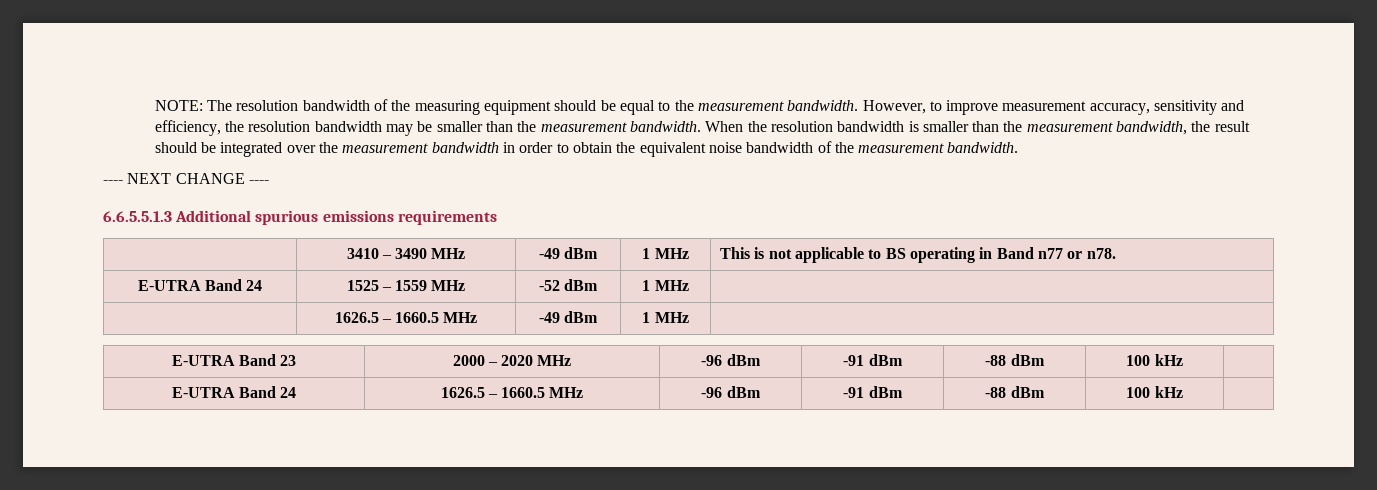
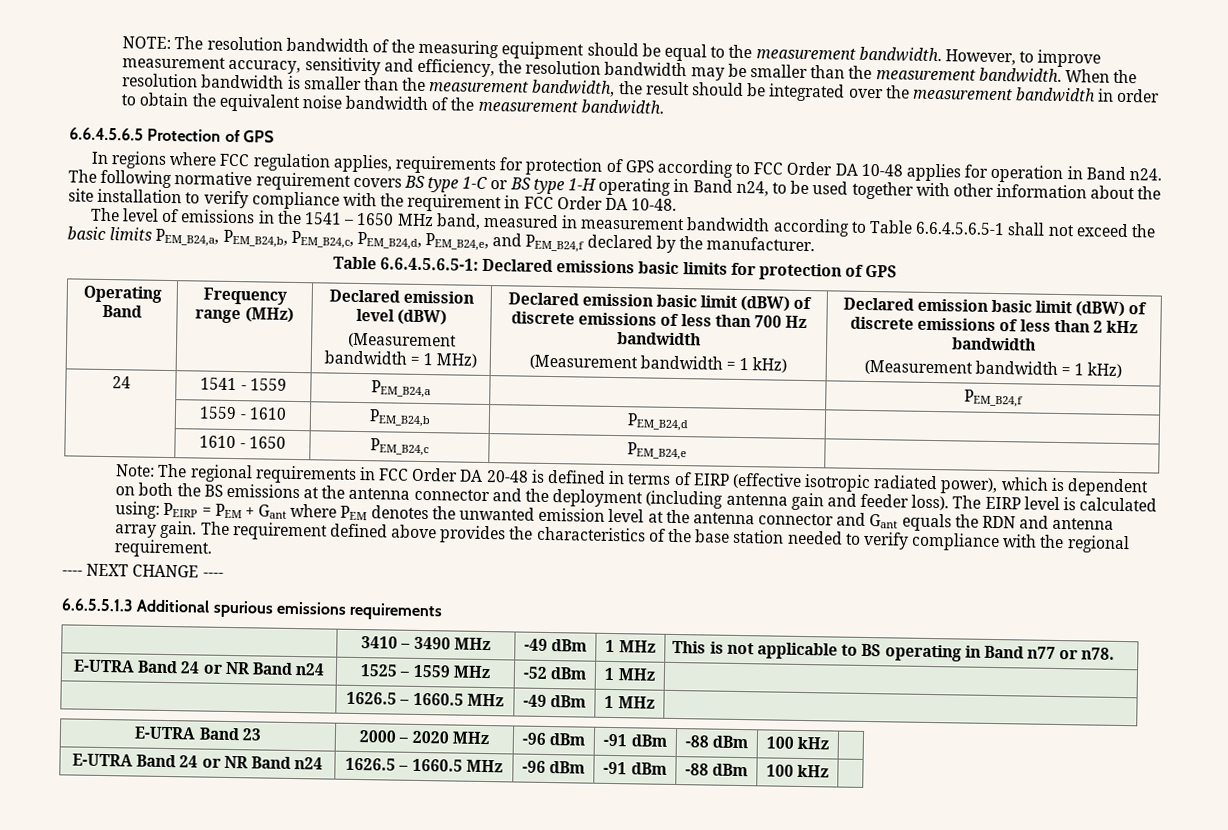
+ 6.6.4.5.6.5 Protection of GPS
+ In regions where FCC regulation applies, requirements for protection of GPS according to FCC Order DA 10-48 applies for operation in Band n24. The following normative requirement covers BS type 1-C or BS type 1-H operating in Band n24, to be used together with other information about the site installation to verify compliance with the requirement in FCC Order DA 10-48.
+ The level of emissions in the 1541 – 1650 MHz band, measured in measurement bandwidth according to Table 6.6.4.5.6.5-1 shall not exceed the basic limits PEM_B24,a, PEM_B24,b, PEM_B24,c, PEM_B24,d, PEM_B24,e, and PEM_B24,f declared by the manufacturer.
+ Table 6.6.4.5.6.5-1: Declared emissions basic limits for protection of GPS
+ Operating Band | Frequency range (MHz) | Declared emission level (dBW)
+ (Measurement bandwidth = 1 MHz) | Declared emission basic limit (dBW) of discrete emissions of less than 700 Hz bandwidth
+ (Measurement bandwidth = 1 kHz) | Declared emission basic limit (dBW) of discrete emissions of less than 2 kHz bandwidth
+ (Measurement bandwidth = 1 kHz)
+ 24 | 1541 - 1559 | PEM_B24,a | | PEM_B24,f
+ | 1559 - 1610 | PEM_B24,b | PEM_B24,d |
+ | 1610 - 1650 | PEM_B24,c | PEM_B24,e |
+ Note: The regional requirements in FCC Order DA 20-48 is defined in terms of EIRP (effective isotropic radiated power), which is dependent on both the BS emissions at the antenna connector and the deployment (including antenna gain and feeder loss). The EIRP level is calculated using: PEIRP = PEM + Gant where PEM denotes the unwanted emission level at the antenna connector and Gant equals the RDN and antenna array gain. The requirement defined above provides the characteristics of the base station needed to verify compliance with the regional requirement.
- E-UTRA Band 24 | 1525 – 1559 MHz | -52 dBm | 1 MHz |
+ E-UTRA Band 24 or NR Band n24 | 1525 – 1559 MHz | -52 dBm | 1 MHz |
- E-UTRA Band 24 | 1626.5 – 1660.5 MHz | -96 dBm | -91 dBm | -88 dBm | 100 kHz |
+ E-UTRA Band 24 or NR Band n24 | 1626.5 – 1660.5 MHz | -96 dBm | -91 dBm | -88 dBm | 100 kHz |

